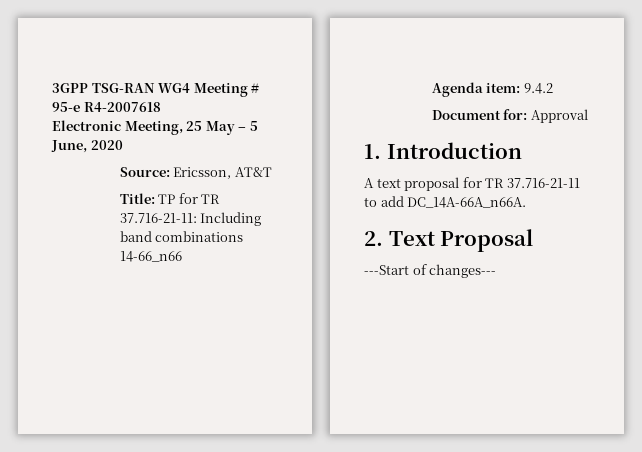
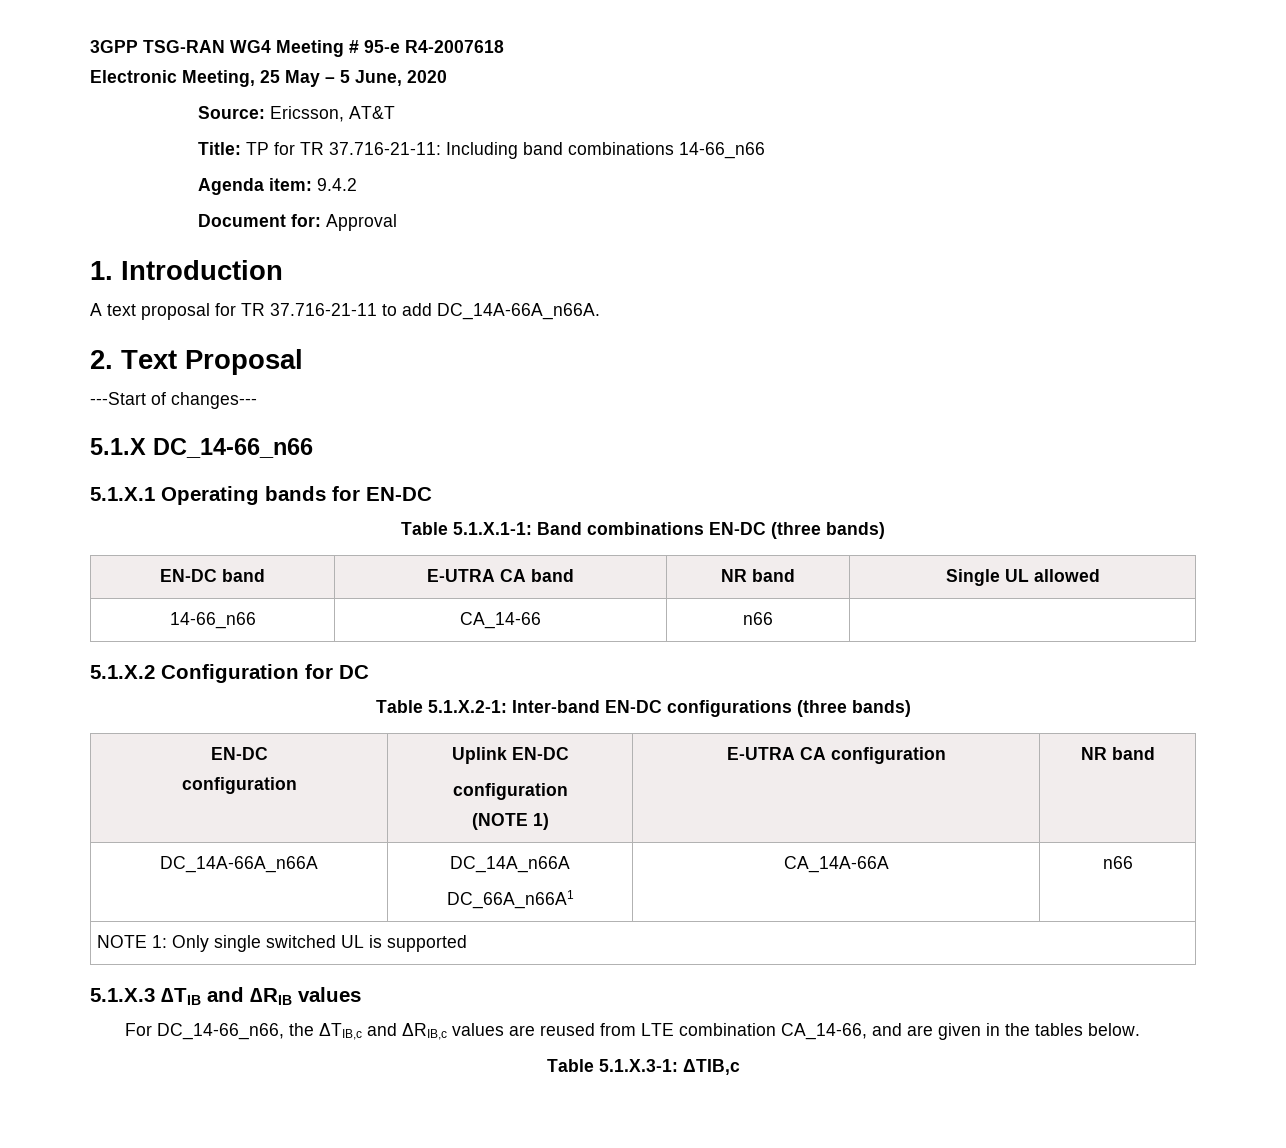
+ 5.1.X DC_14-66_n66
+ 5.1.X.1 Operating bands for EN-DC
+ Table 5.1.X.1-1: Band combinations EN-DC (three bands)
+ EN-DC band | E-UTRA CA band | NR band | Single UL allowed
+ 14-66_n66 | CA_14-66 | n66 |
+ 5.1.X.2 Configuration for DC
+ Table 5.1.X.2-1: Inter-band EN-DC configurations (three bands)
+ EN-DC
+ configuration | Uplink EN-DC
+ configuration
+ (NOTE 1) | E-UTRA CA configuration | NR band
+ DC_14A-66A_n66A | DC_14A_n66A
+ DC_66A_n66A1 | CA_14A-66A | n66
+ NOTE 1: Only single switched UL is supported
+ 5.1.X.3 ∆TIB and ∆RIB values
+ For DC_14-66_n66, the ΔTIB,c and ΔRIB,c values are reused from LTE combination CA_14-66, and are given in the tables below.
+ Table 5.1.X.3-1: ΔTIB,c

